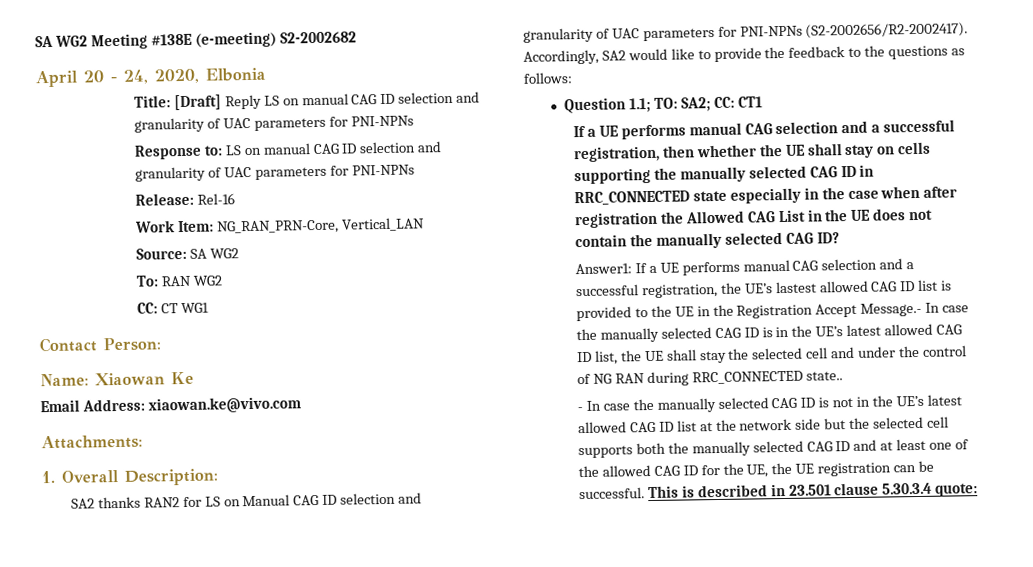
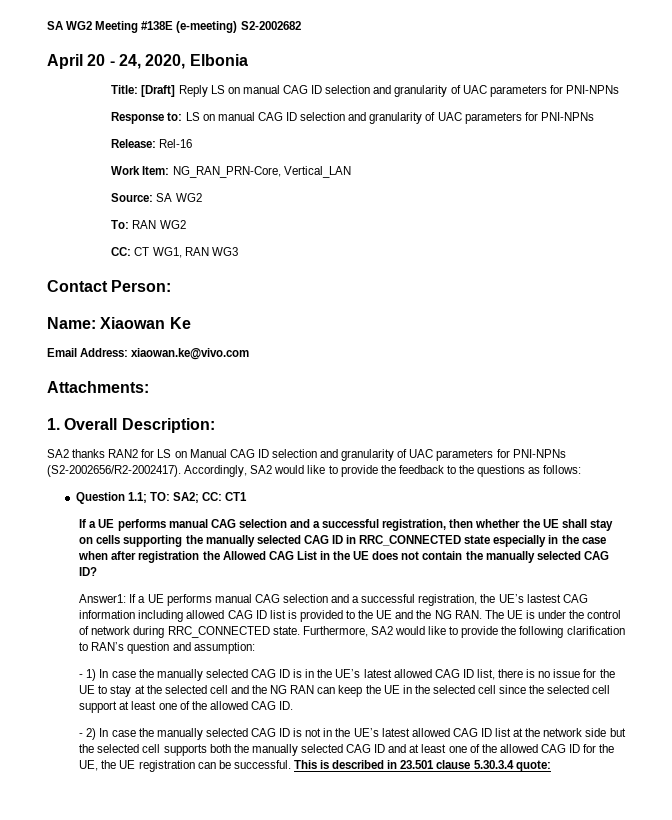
- CC: CT WG1
+ CC: CT WG1, RAN WG3
- If a UE performs manual CAG selection and a successful registration, the UE’s lastest allowed CAG ID list is provided to the UE in the Registration Accept Message.- In case the manually selected CAG ID is in the UE’s latest allowed CAG ID list, the UE shall stay the selected cell and under the control of NG RAN during RRC_CONNECTED state..
- - In case the manually selected CAG ID is not in the UE’s latest allowed CAG ID list at the network side but the selected cell supports both the manually selected CAG ID and at least one of the allowed CAG ID for the UE, the UE registration can be successful.
+ If a UE performs manual CAG selection and a successful registration, the UE’s lastest CAG information including allowed CAG ID list is provided to the UE and the NG RAN. The UE is under the control of network during RRC_CONNECTED state. Furthermore, SA2 would like to provide the following clarification to RAN’s question and assumption:
+ - 1) In case the manually selected CAG ID is in the UE’s latest allowed CAG ID list, there is no issue for the UE to stay at the selected cell and the NG RAN can keep the UE in the selected cell since the selected cell support at least one of the allowed CAG ID.
+ - 2) In case the manually selected CAG ID is not in the UE’s latest allowed CAG ID list at the network side but the selected cell supports both the manually selected CAG ID and at least one of the allowed CAG ID for the UE, the UE registration can be successful.

